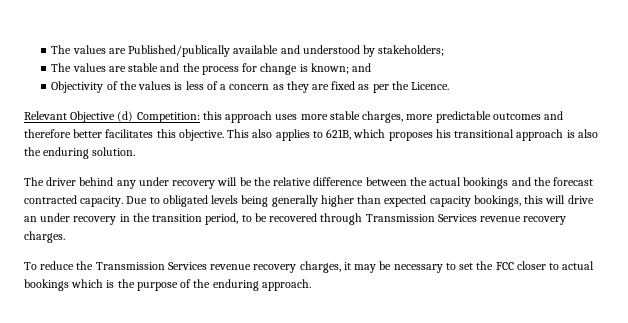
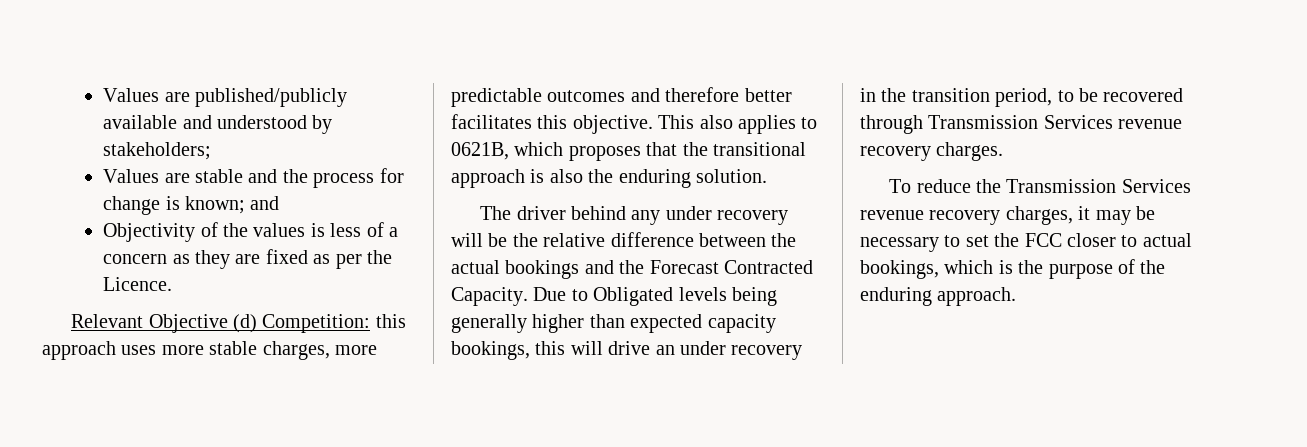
- The values are Published/publically available and understood by stakeholders;
+ Values are published/publicly available and understood by stakeholders;
- The values are stable and the process for change is known; and
+ Values are stable and the process for change is known; and
- This also applies to 621B, which proposes his transitional approach is also the enduring solution.
+ This also applies to 0621B, which proposes that the transitional approach is also the enduring solution.
- The driver behind any under recovery will be the relative difference between the actual bookings and the forecast contracted capacity.
+ The driver behind any under recovery will be the relative difference between the actual bookings and the Forecast Contracted Capacity.
- Due to obligated levels being generally higher than expected capacity bookings, this will drive an under recovery in the transition period, to be recovered through Transmission Services revenue recovery charges.
+ Due to Obligated levels being generally higher than expected capacity bookings, this will drive an under recovery in the transition period, to be recovered through Transmission Services revenue recovery charges.
- To reduce the Transmission Services revenue recovery charges, it may be necessary to set the FCC closer to actual bookings which is the purpose of the enduring approach.
+ To reduce the Transmission Services revenue recovery charges, it may be necessary to set the FCC closer to actual bookings, which is the purpose of the enduring approach.

